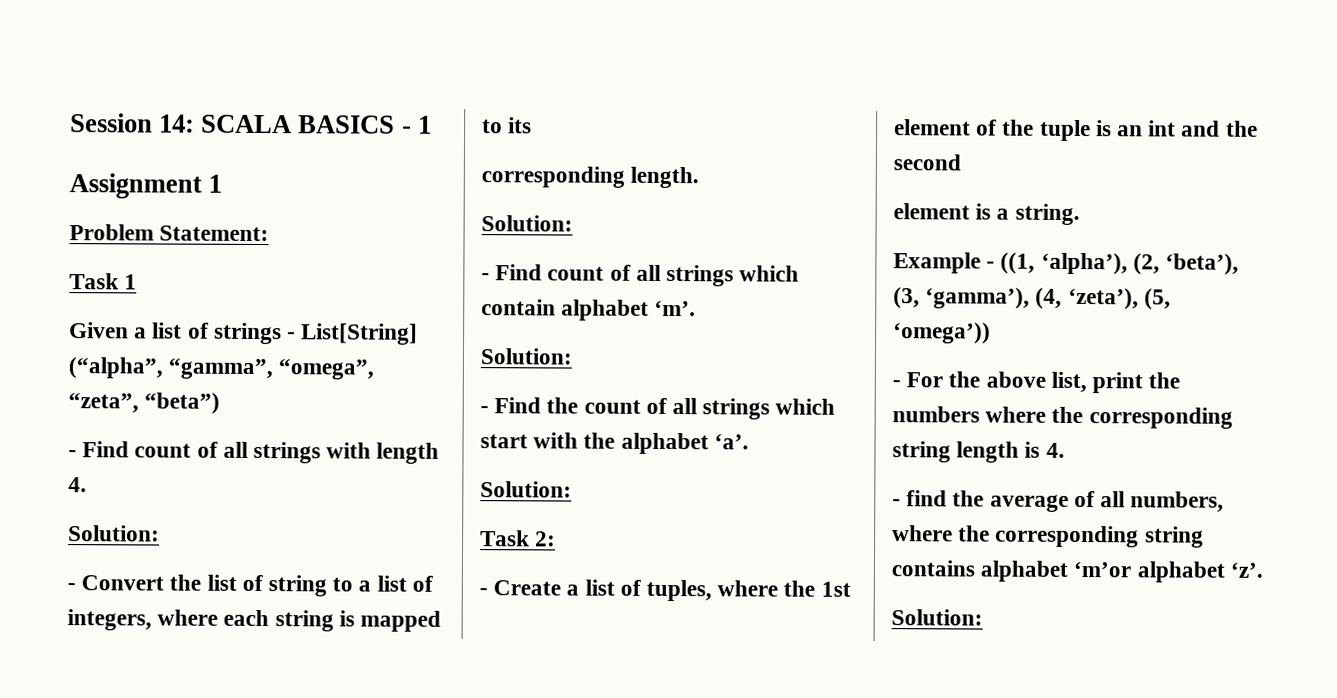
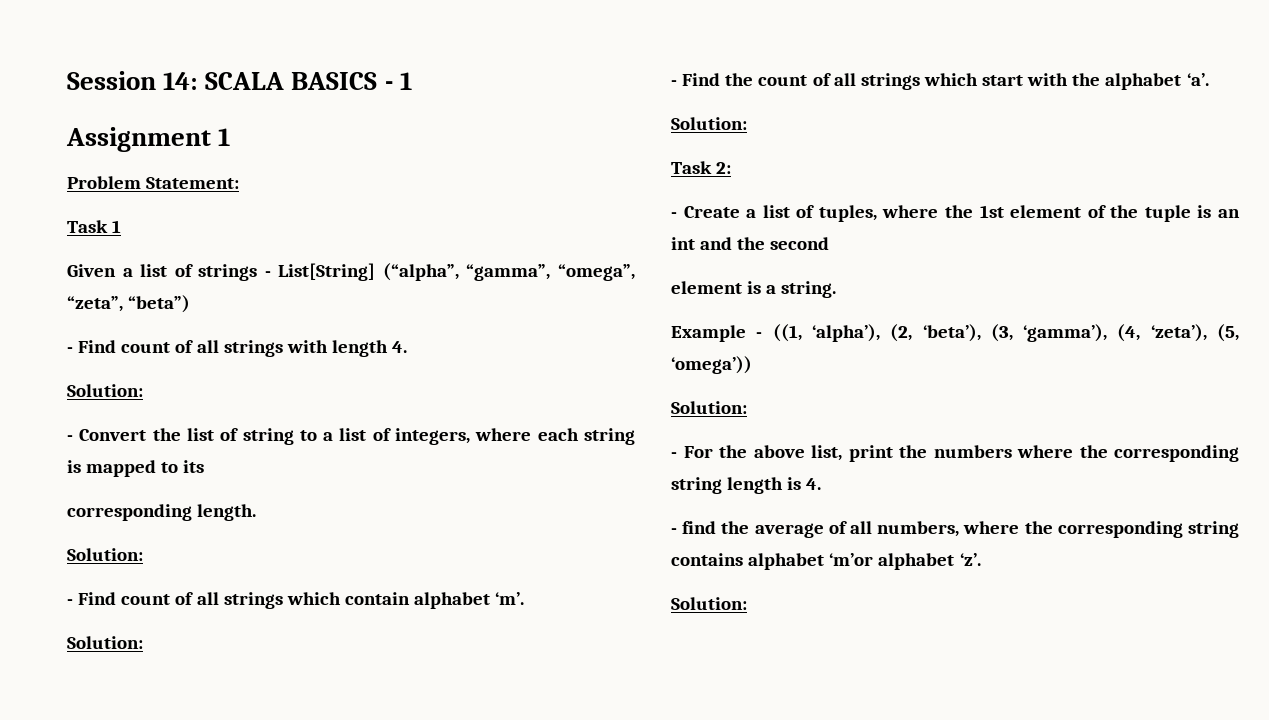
  Example - ((1, ‘alpha’), (2, ‘beta’), (3, ‘gamma’), (4, ‘zeta’), (5, ‘omega’))
+ Solution:

